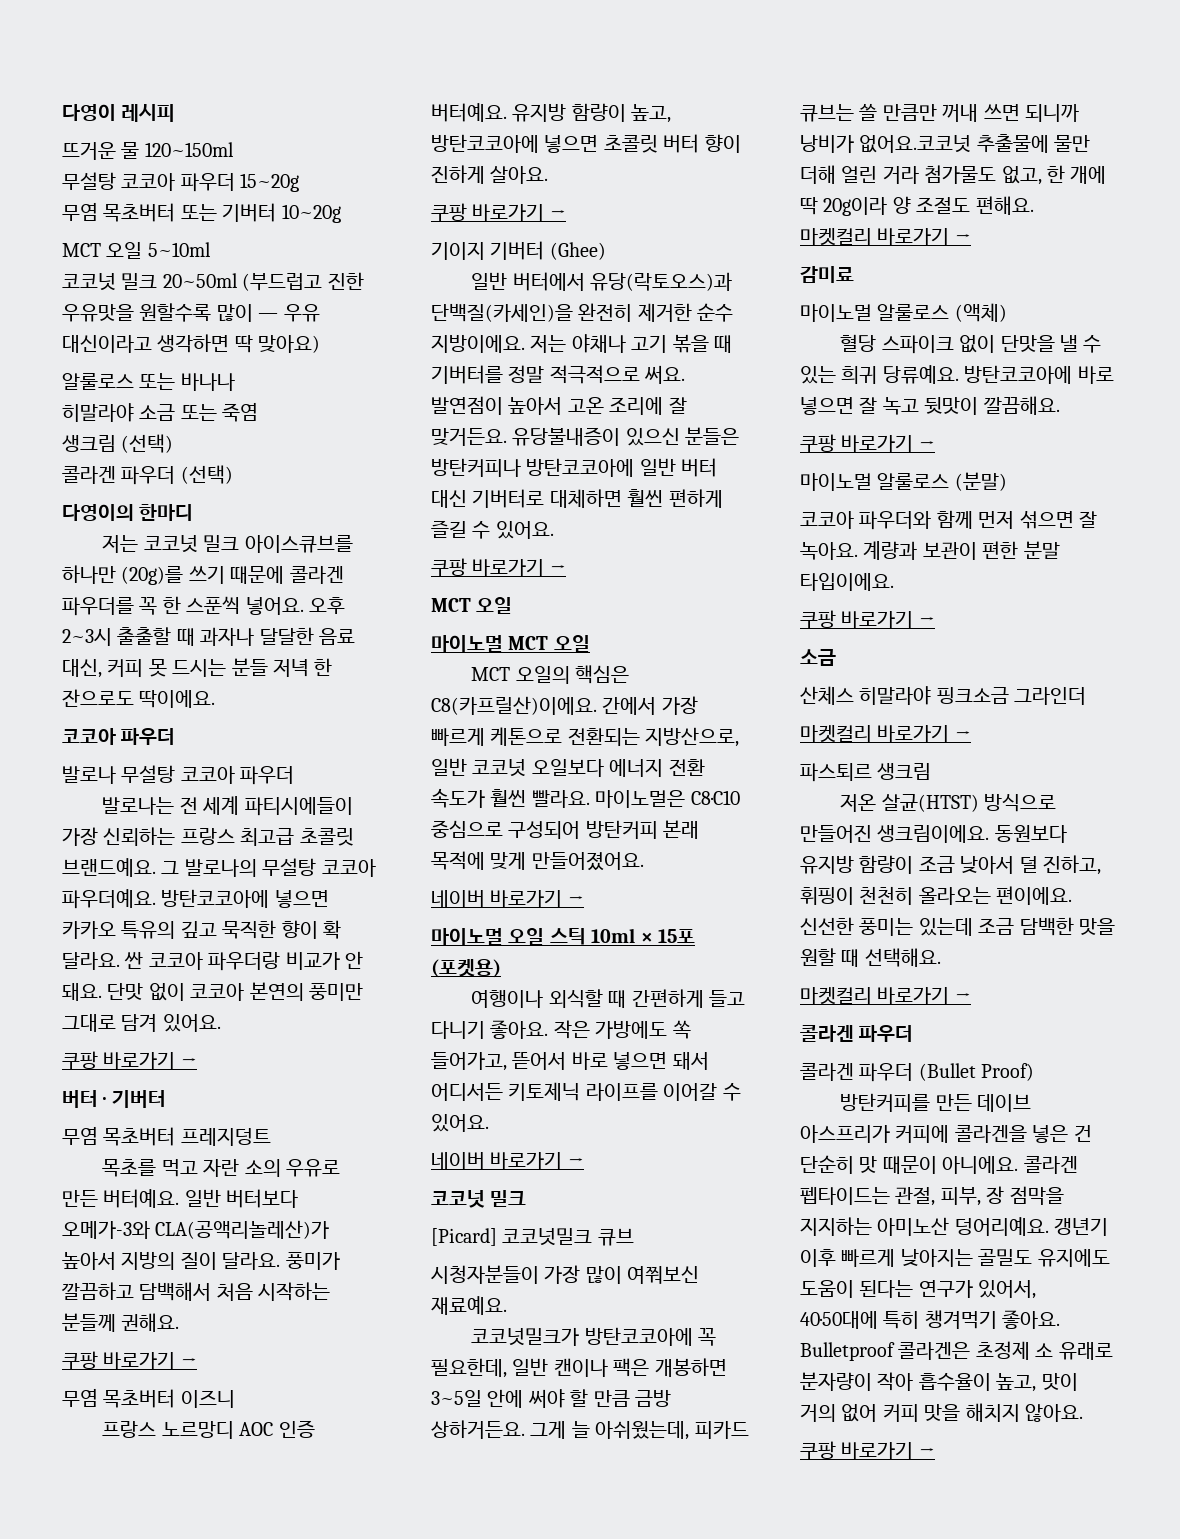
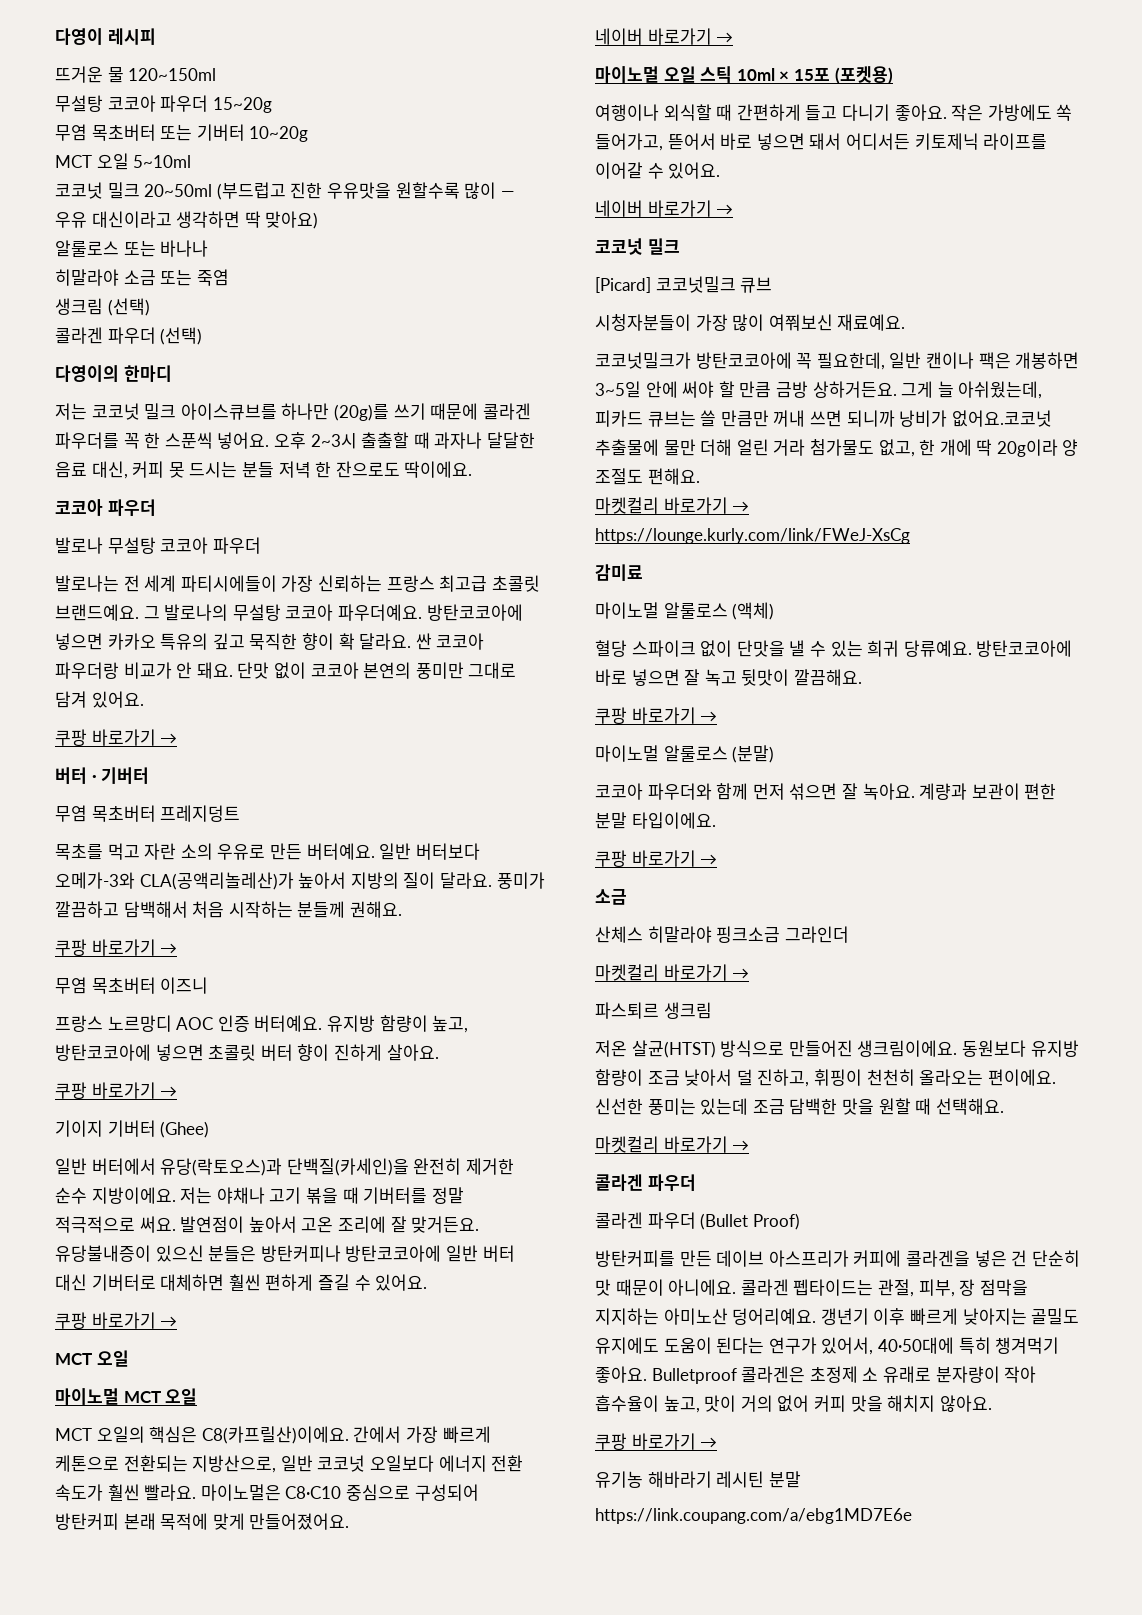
+ https://lounge.kurly.com/link/FWeJ-XsCg
+ 유기농 해바라기 레시틴 분말
+ https://link.coupang.com/a/ebg1MD7E6e

